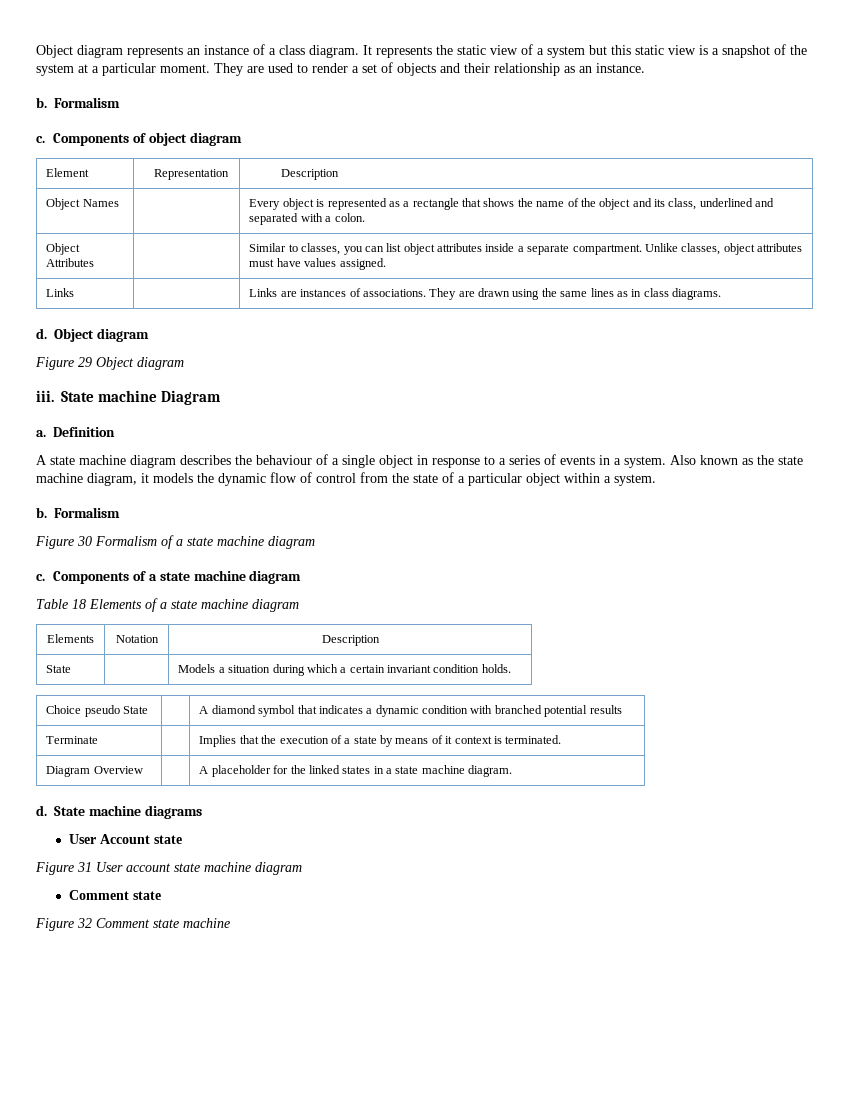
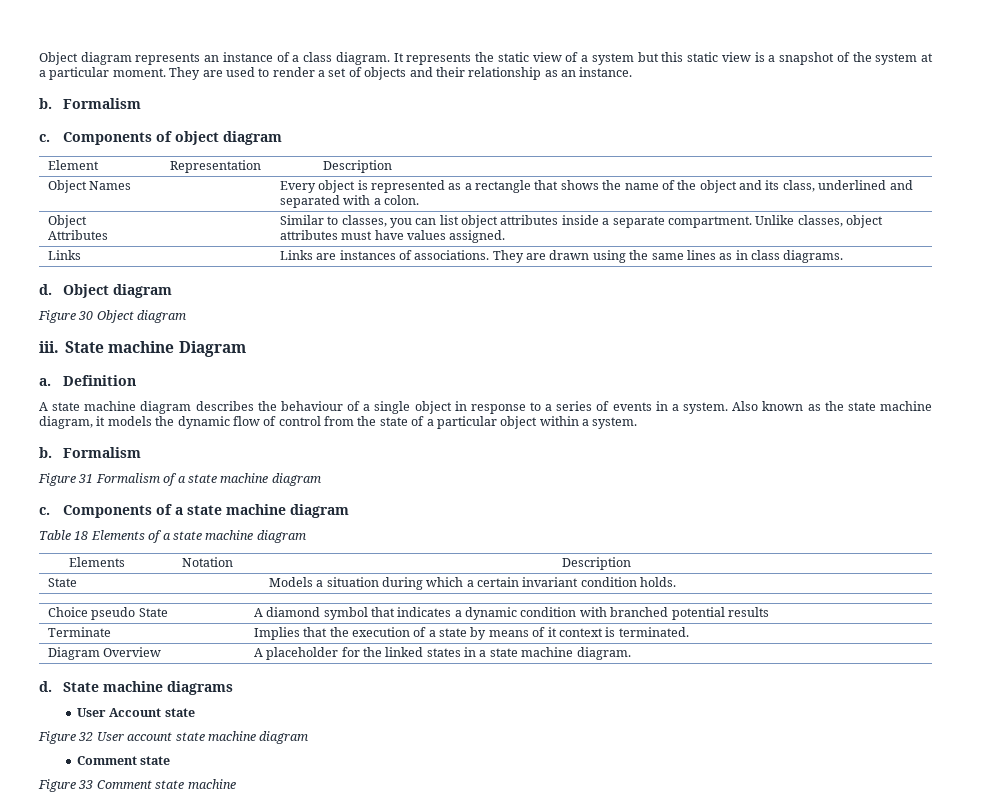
- Figure 29 Object diagram
+ Figure 30 Object diagram
- Figure 30 Formalism of a state machine diagram
+ Figure 31 Formalism of a state machine diagram
- Figure 31 User account state machine diagram
+ Figure 32 User account state machine diagram
- Figure 32 Comment state machine
+ Figure 33 Comment state machine

